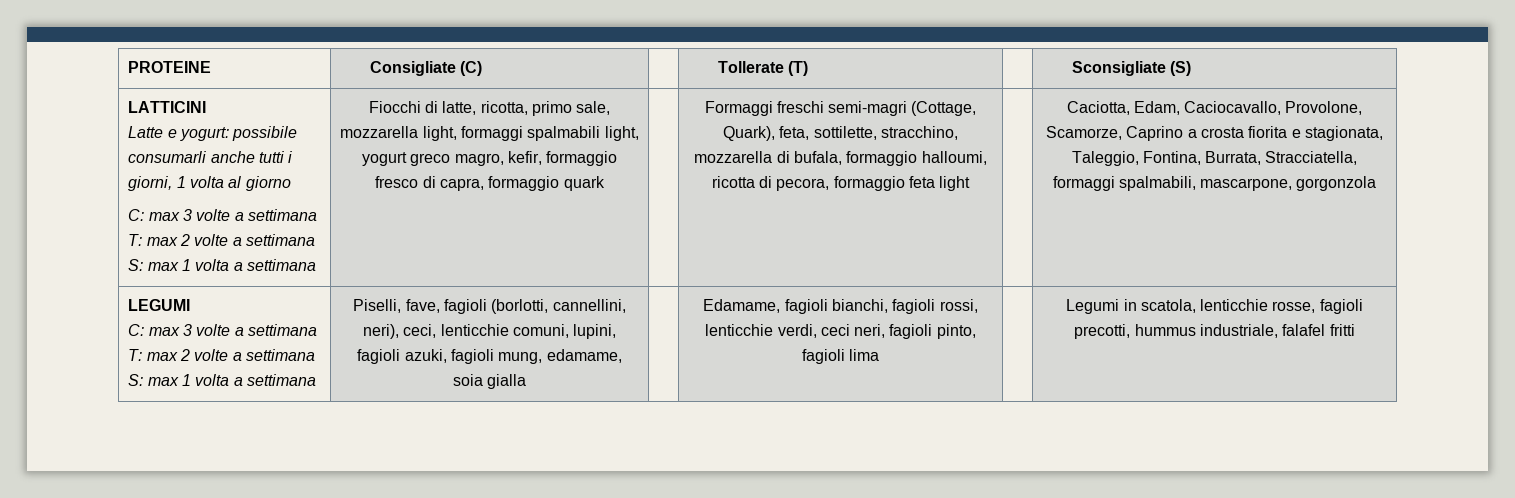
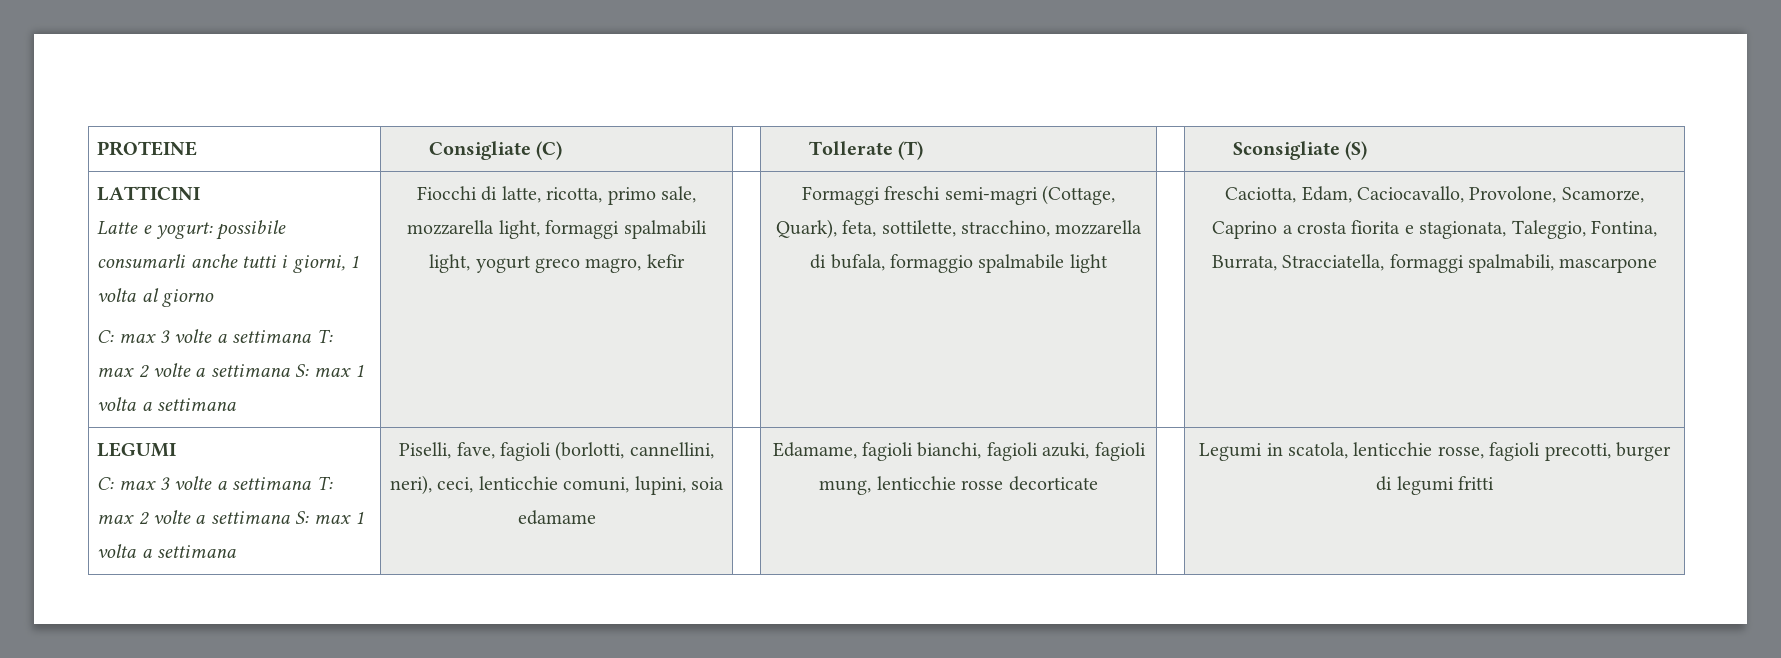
- Fiocchi di latte, ricotta, primo sale, mozzarella light, formaggi spalmabili light, yogurt greco magro, kefir, formaggio fresco di capra, formaggio quark
+ Fiocchi di latte, ricotta, primo sale, mozzarella light, formaggi spalmabili light, yogurt greco magro, kefir
- Formaggi freschi semi-magri (Cottage, Quark), feta, sottilette, stracchino, mozzarella di bufala, formaggio halloumi, ricotta di pecora, formaggio feta light
+ Formaggi freschi semi-magri (Cottage, Quark), feta, sottilette, stracchino, mozzarella di bufala, formaggio spalmabile light
- Caciotta, Edam, Caciocavallo, Provolone, Scamorze, Caprino a crosta fiorita e stagionata, Taleggio, Fontina, Burrata, Stracciatella, formaggi spalmabili, mascarpone, gorgonzola
+ Caciotta, Edam, Caciocavallo, Provolone, Scamorze, Caprino a crosta fiorita e stagionata, Taleggio, Fontina, Burrata, Stracciatella, formaggi spalmabili, mascarpone
- Piselli, fave, fagioli (borlotti, cannellini, neri), ceci, lenticchie comuni, lupini, fagioli azuki, fagioli mung, edamame, soia gialla | | Edamame, fagioli bianchi, fagioli rossi, lenticchie verdi, ceci neri, fagioli pinto, fagioli lima
+ Piselli, fave, fagioli (borlotti, cannellini, neri), ceci, lenticchie comuni, lupini, soia edamame | | Edamame, fagioli bianchi, fagioli azuki, fagioli mung, lenticchie rosse decorticate
- Legumi in scatola, lenticchie rosse, fagioli precotti, hummus industriale, falafel fritti
+ Legumi in scatola, lenticchie rosse, fagioli precotti, burger di legumi fritti

